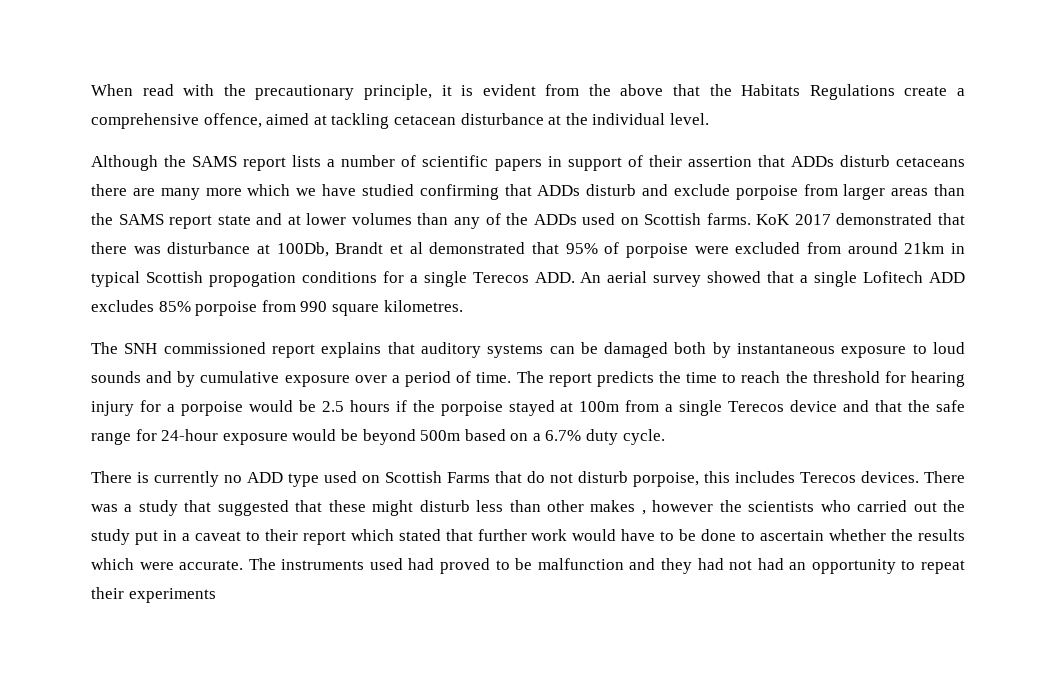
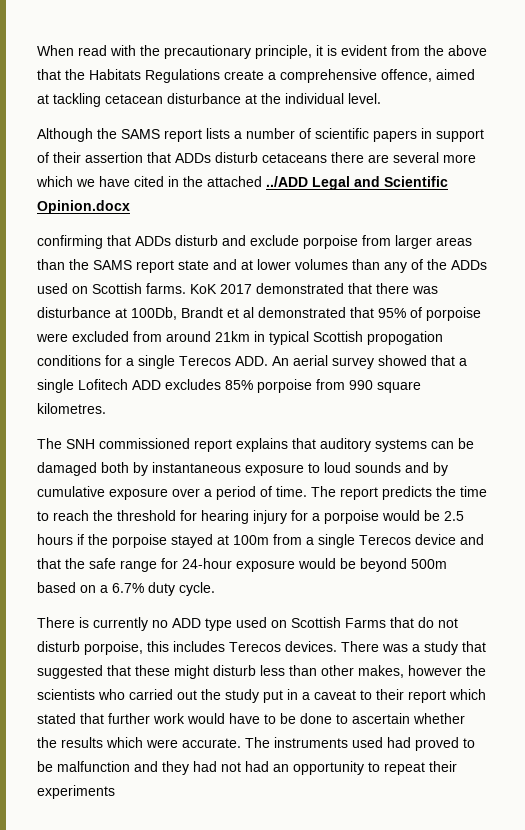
- Although the SAMS report lists a number of scientific papers in support of their assertion that ADDs disturb cetaceans there are many more which we have studied confirming that ADDs disturb and exclude porpoise from larger areas than the SAMS report state and at lower volumes than any of the ADDs used on Scottish farms.
+ Although the SAMS report lists a number of scientific papers in support of their assertion that ADDs disturb cetaceans there are several more which we have cited in the attached ../ADD Legal and Scientific Opinion.docx
+ confirming that ADDs disturb and exclude porpoise from larger areas than the SAMS report state and at lower volumes than any of the ADDs used on Scottish farms.
- There was a study that suggested that these might disturb less than other makes , however the scientists who carried out the study put in a caveat to their report which stated that further work would have to be done to ascertain whether the results which were accurate.
+ There was a study that suggested that these might disturb less than other makes, however the scientists who carried out the study put in a caveat to their report which stated that further work would have to be done to ascertain whether the results which were accurate.

